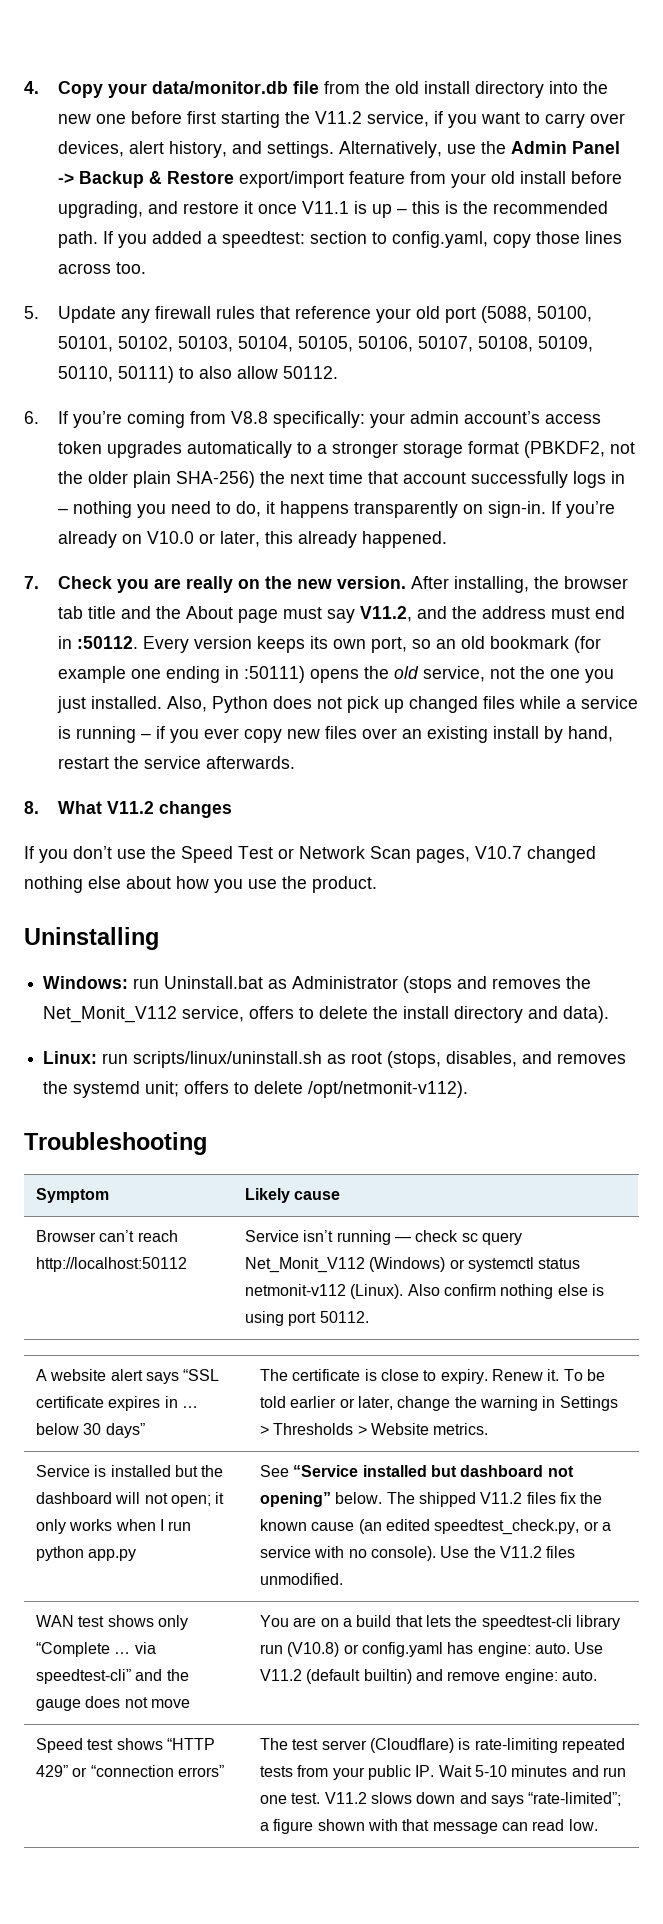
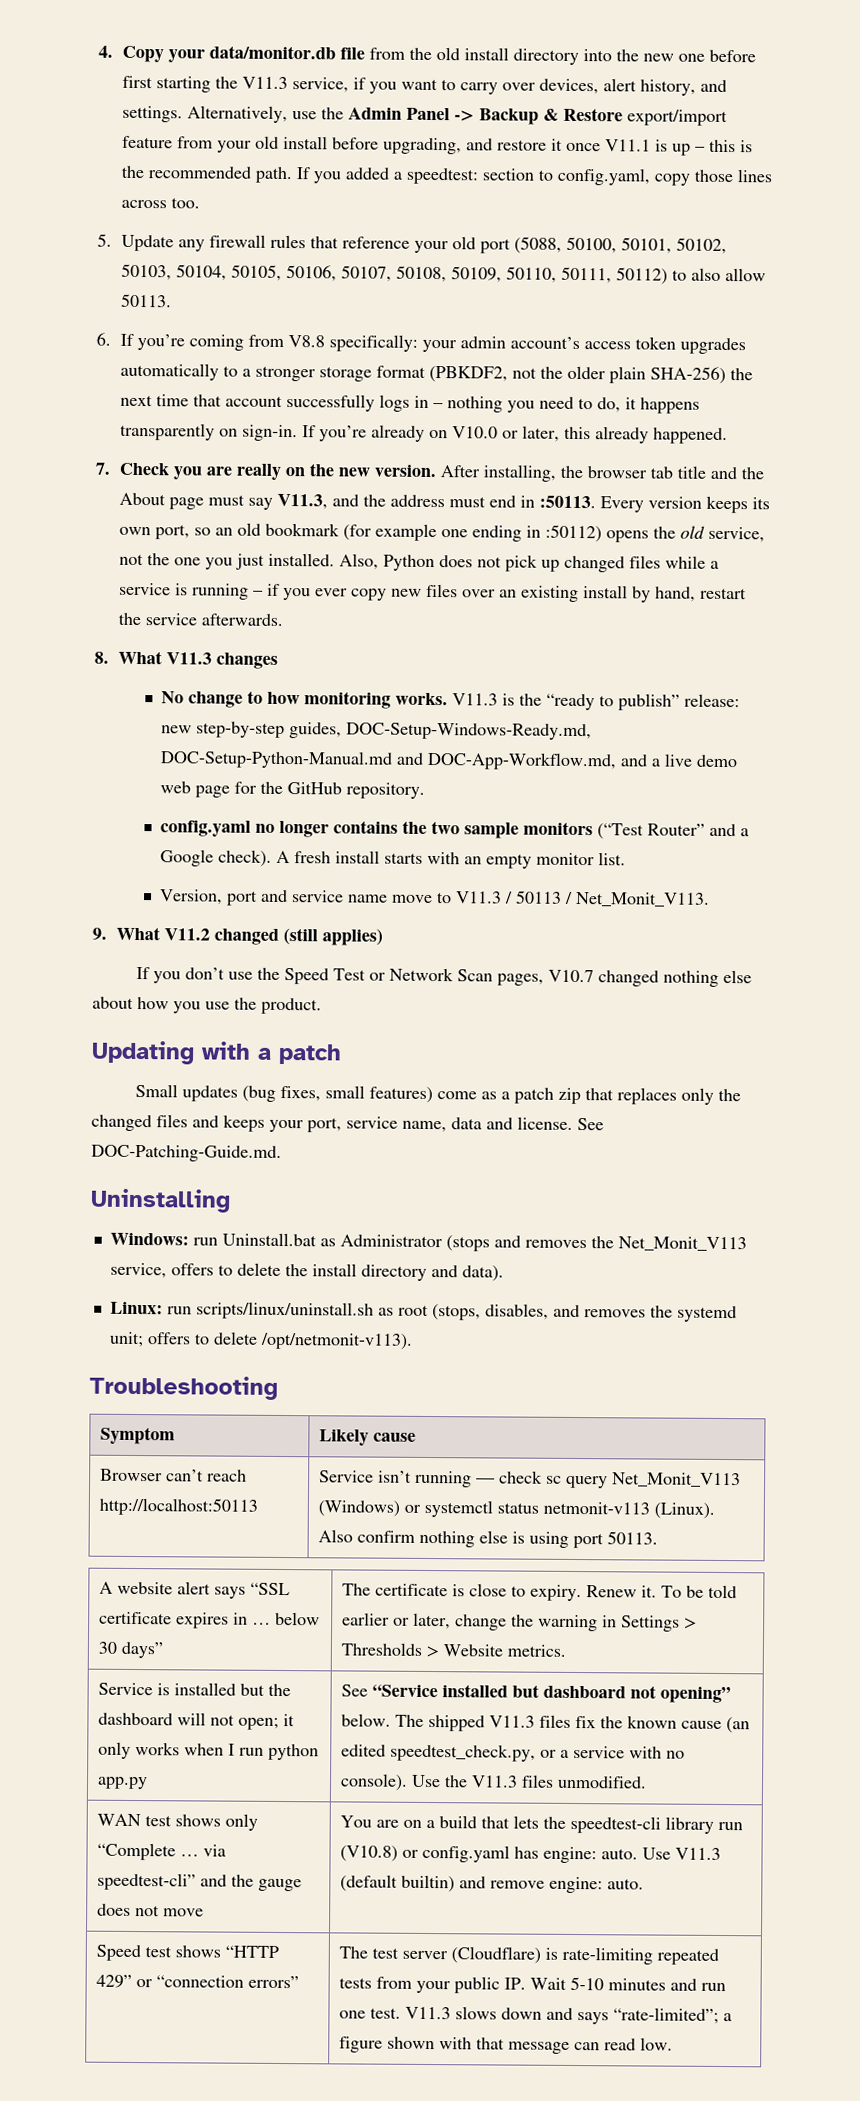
- 4. Copy your data/monitor.db file from the old install directory into the new one before first starting the V11.2 service, if you want to carry over devices, alert history, and settings.
+ 4. Copy your data/monitor.db file from the old install directory into the new one before first starting the V11.3 service, if you want to carry over devices, alert history, and settings.
- 5. Update any firewall rules that reference your old port (5088, 50100, 50101, 50102, 50103, 50104, 50105, 50106, 50107, 50108, 50109, 50110, 50111) to also allow 50112.
+ 5. Update any firewall rules that reference your old port (5088, 50100, 50101, 50102, 50103, 50104, 50105, 50106, 50107, 50108, 50109, 50110, 50111, 50112) to also allow 50113.
- After installing, the browser tab title and the About page must say V11.2, and the address must end in :50112.
+ After installing, the browser tab title and the About page must say V11.3, and the address must end in :50113.
- Every version keeps its own port, so an old bookmark (for example one ending in :50111) opens the old service, not the one you just installed.
+ Every version keeps its own port, so an old bookmark (for example one ending in :50112) opens the old service, not the one you just installed.
- 8. What V11.2 changes
+ 8. What V11.3 changes
+ No change to how monitoring works. V11.3 is the “ready to publish” release: new step-by-step guides, DOC-Setup-Windows-Ready.md, DOC-Setup-Python-Manual.md and DOC-App-Workflow.md, and a live demo web page for the GitHub repository.
+ config.yaml no longer contains the two sample monitors (“Test Router” and a Google check). A fresh install starts with an empty monitor list.
+ Version, port and service name move to V11.3 / 50113 / Net_Monit_V113.
+ 9. What V11.2 changed (still applies)
+ Updating with a patch
+ Small updates (bug fixes, small features) come as a patch zip that replaces only the changed files and keeps your port, service name, data and license. See DOC-Patching-Guide.md.
- Windows: run Uninstall.bat as Administrator (stops and removes the Net_Monit_V112 service, offers to delete the install directory and data).
+ Windows: run Uninstall.bat as Administrator (stops and removes the Net_Monit_V113 service, offers to delete the install directory and data).
- Linux: run scripts/linux/uninstall.sh as root (stops, disables, and removes the systemd unit; offers to delete /opt/netmonit-v112).
+ Linux: run scripts/linux/uninstall.sh as root (stops, disables, and removes the systemd unit; offers to delete /opt/netmonit-v113).
- Browser can’t reach http://localhost:50112 | Service isn’t running — check sc query Net_Monit_V112 (Windows) or systemctl status netmonit-v112 (Linux). Also confirm nothing else is using port 50112.
+ Browser can’t reach http://localhost:50113 | Service isn’t running — check sc query Net_Monit_V113 (Windows) or systemctl status netmonit-v113 (Linux). Also confirm nothing else is using port 50113.
- The shipped V11.2 files fix the known cause (an edited speedtest_check.py, or a service with no console).
+ The shipped V11.3 files fix the known cause (an edited speedtest_check.py, or a service with no console).
- Use the V11.2 files unmodified.
+ Use the V11.3 files unmodified.
- WAN test shows only “Complete … via speedtest-cli” and the gauge does not move | You are on a build that lets the speedtest-cli library run (V10.8) or config.yaml has engine: auto. Use V11.2 (default builtin) and remove engine: auto.
+ WAN test shows only “Complete … via speedtest-cli” and the gauge does not move | You are on a build that lets the speedtest-cli library run (V10.8) or config.yaml has engine: auto. Use V11.3 (default builtin) and remove engine: auto.
- V11.2 slows down and says “rate-limited”; a figure shown with that message can read low.
+ V11.3 slows down and says “rate-limited”; a figure shown with that message can read low.

